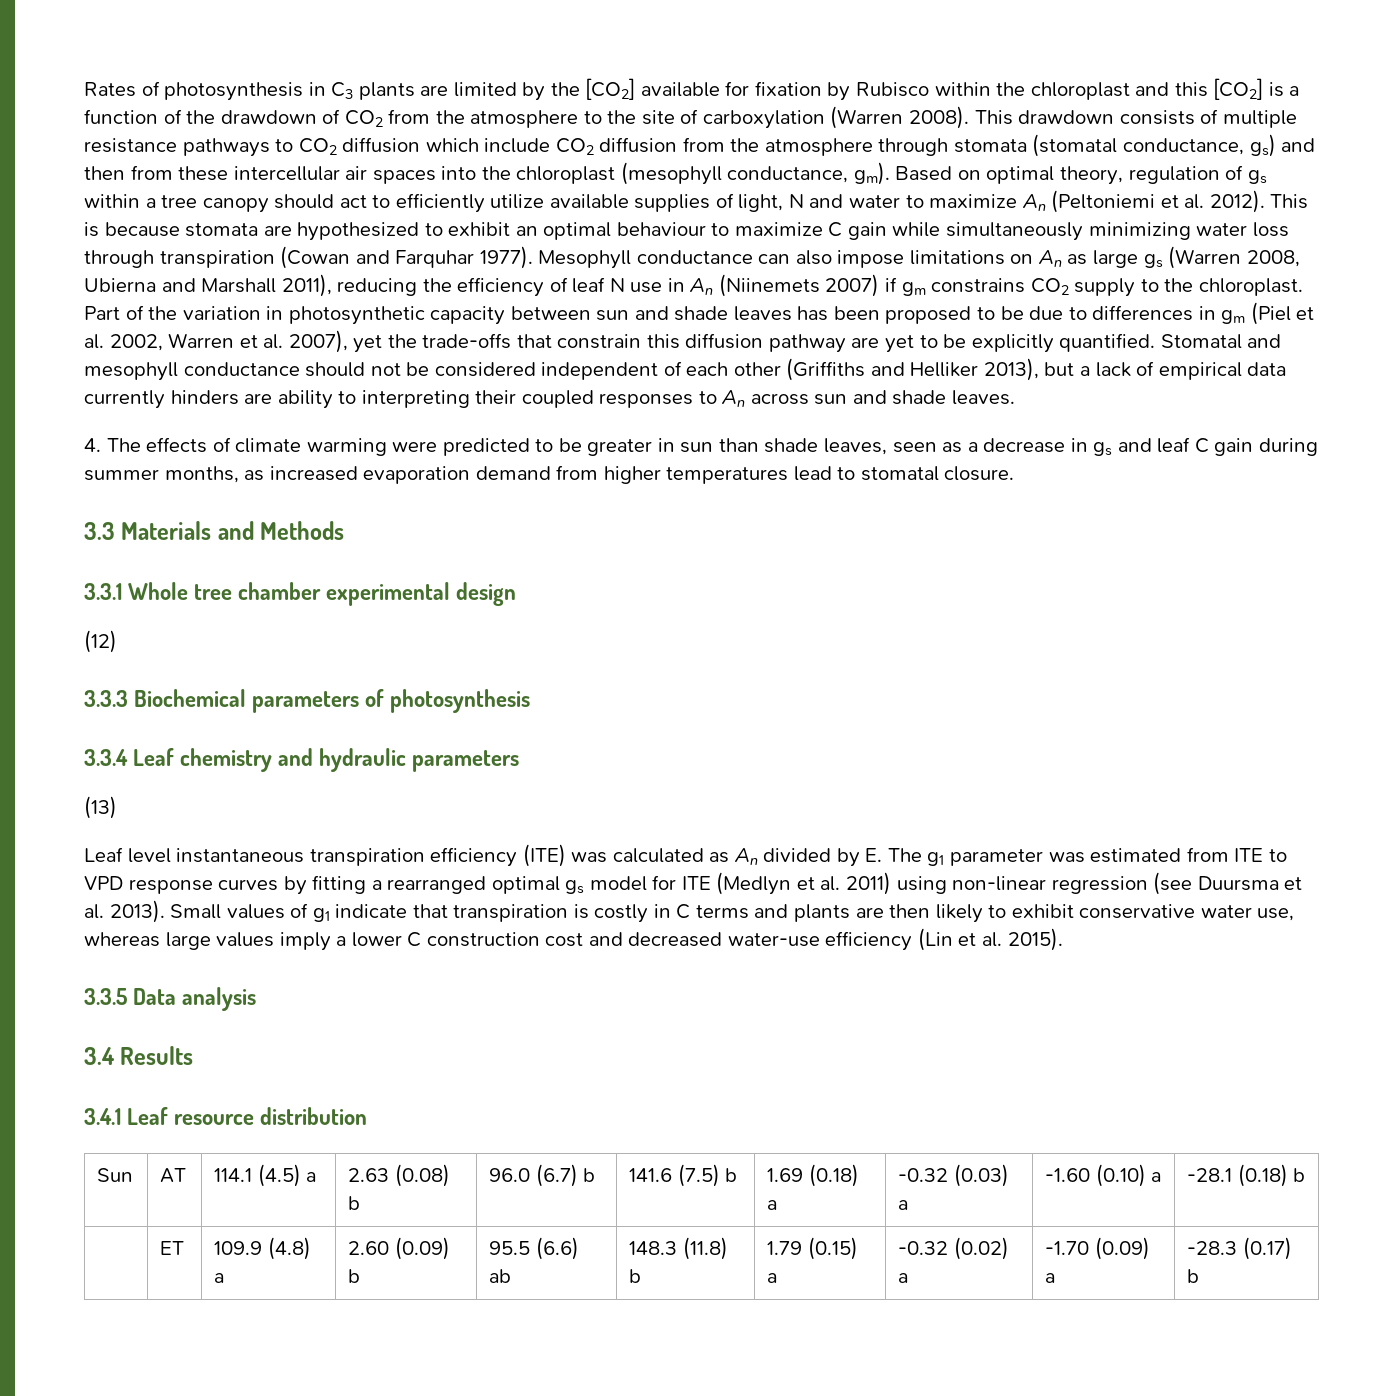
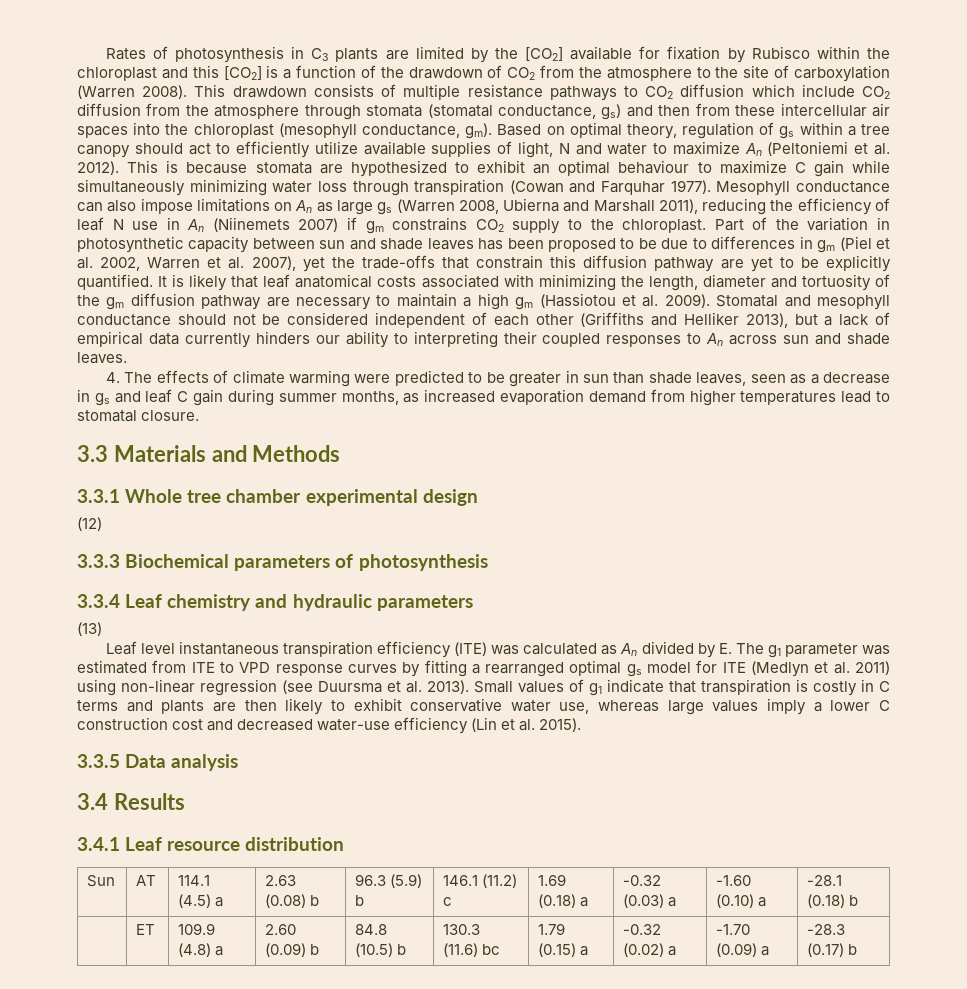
+ It is likely that leaf anatomical costs associated with minimizing the length, diameter and tortuosity of the gm diffusion pathway are necessary to maintain a high gm (Hassiotou et al. 2009).
- Stomatal and mesophyll conductance should not be considered independent of each other (Griffiths and Helliker 2013), but a lack of empirical data currently hinders are ability to interpreting their coupled responses to An across sun and shade leaves.
+ Stomatal and mesophyll conductance should not be considered independent of each other (Griffiths and Helliker 2013), but a lack of empirical data currently hinders our ability to interpreting their coupled responses to An across sun and shade leaves.
- Sun | AT | 114.1 (4.5) a | 2.63 (0.08) b | 96.0 (6.7) b | 141.6 (7.5) b | 1.69 (0.18) a | -0.32 (0.03) a | -1.60 (0.10) a | -28.1 (0.18) b
+ Sun | AT | 114.1 (4.5) a | 2.63 (0.08) b | 96.3 (5.9) b | 146.1 (11.2) c | 1.69 (0.18) a | -0.32 (0.03) a | -1.60 (0.10) a | -28.1 (0.18) b
- | ET | 109.9 (4.8) a | 2.60 (0.09) b | 95.5 (6.6) ab | 148.3 (11.8) b | 1.79 (0.15) a | -0.32 (0.02) a | -1.70 (0.09) a | -28.3 (0.17) b
+ | ET | 109.9 (4.8) a | 2.60 (0.09) b | 84.8 (10.5) b | 130.3 (11.6) bc | 1.79 (0.15) a | -0.32 (0.02) a | -1.70 (0.09) a | -28.3 (0.17) b

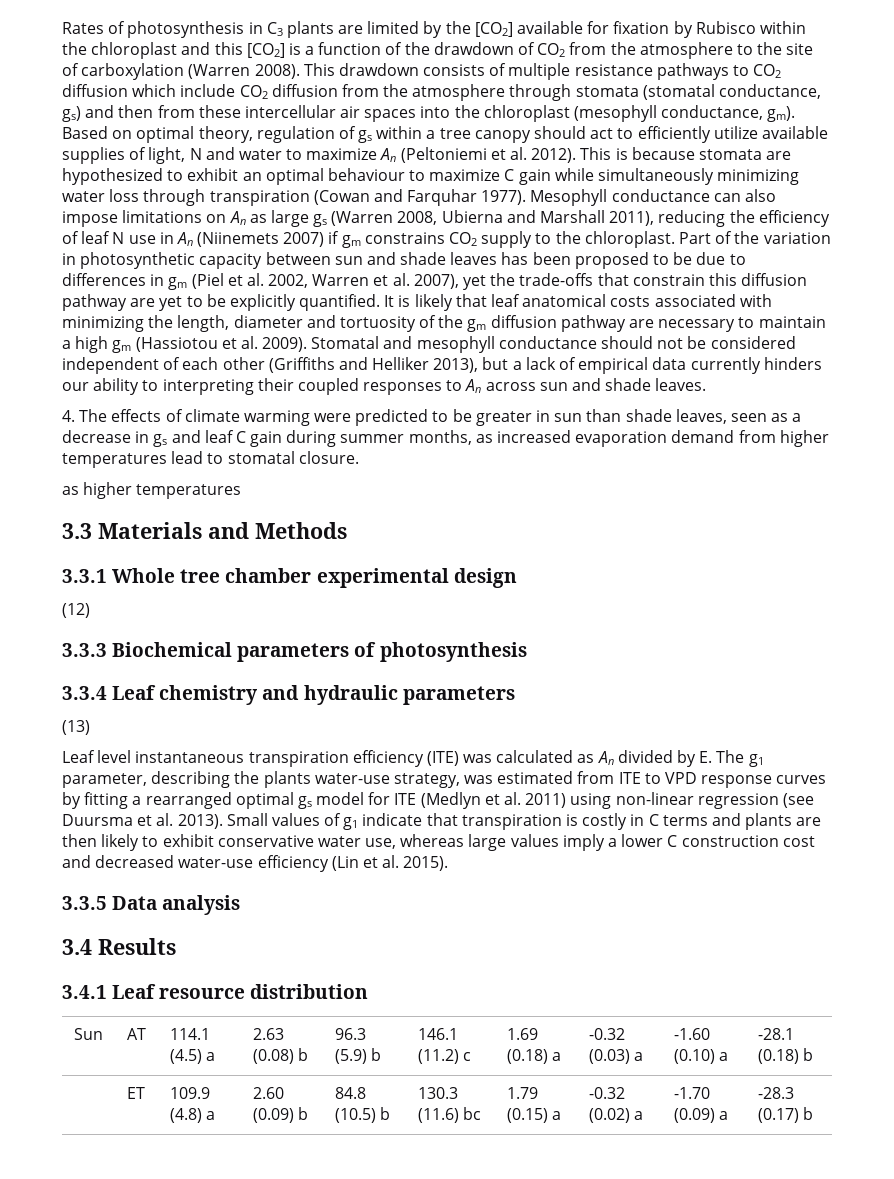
+ as higher temperatures
- Leaf level instantaneous transpiration efficiency (ITE) was calculated as An divided by E. The g1 parameter was estimated from ITE to VPD response curves by fitting a rearranged optimal gs model for ITE (Medlyn et al. 2011) using non-linear regression (see Duursma et al. 2013).
+ Leaf level instantaneous transpiration efficiency (ITE) was calculated as An divided by E. The g1 parameter, describing the plants water-use strategy, was estimated from ITE to VPD response curves by fitting a rearranged optimal gs model for ITE (Medlyn et al. 2011) using non-linear regression (see Duursma et al. 2013).

